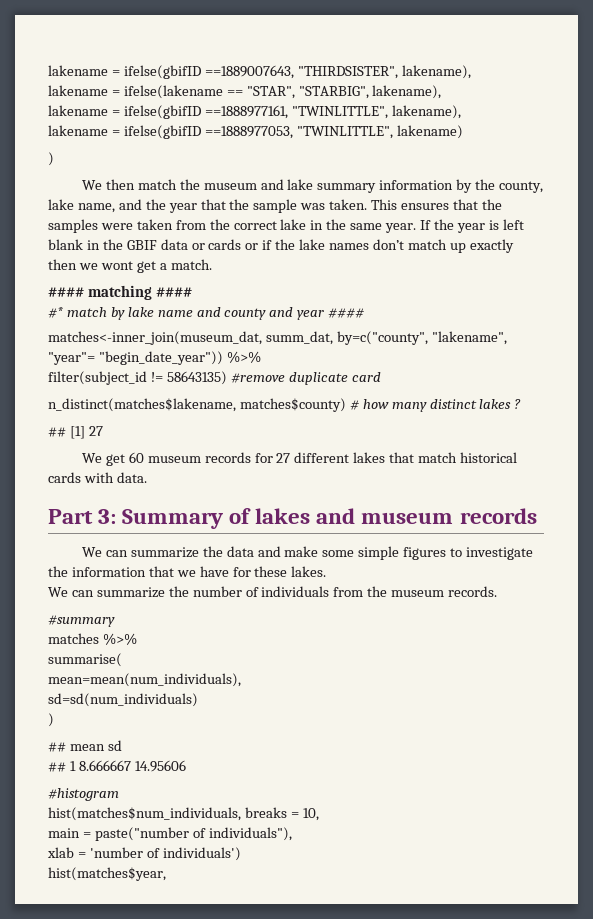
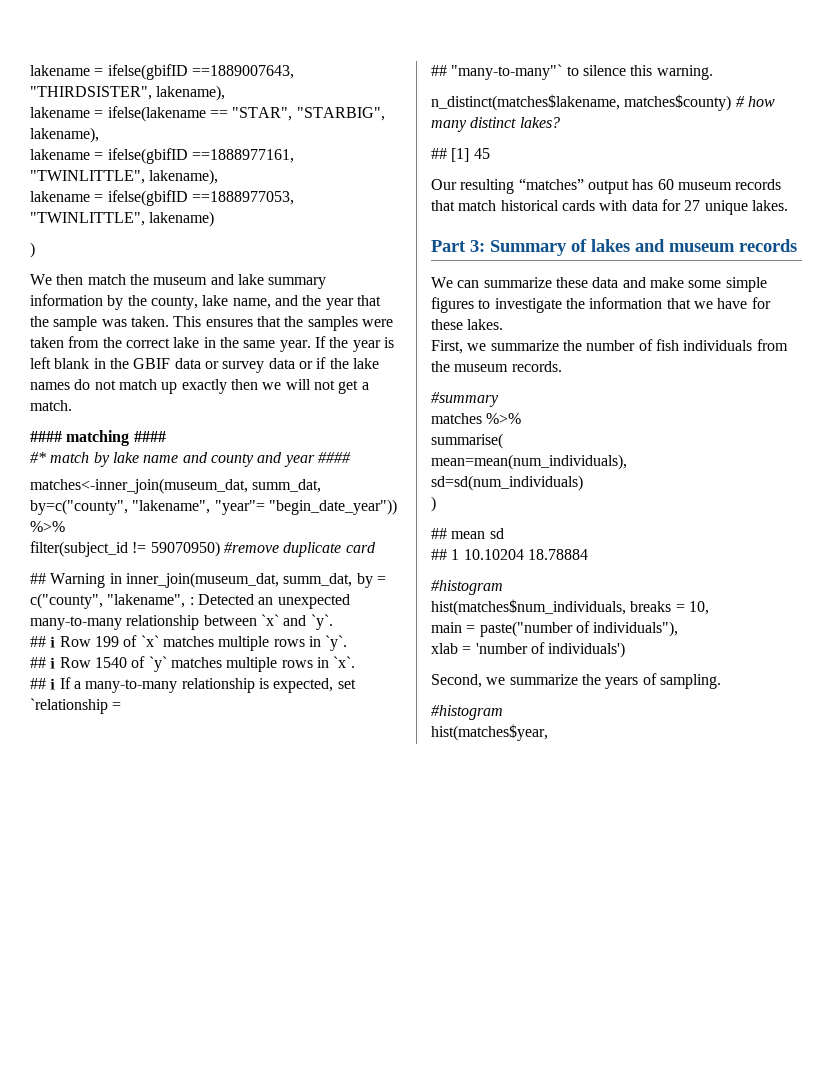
- If the year is left blank in the GBIF data or cards or if the lake names don’t match up exactly then we wont get a match.
+ If the year is left blank in the GBIF data or survey data or if the lake names do not match up exactly then we will not get a match.
- filter(subject_id != 58643135) #remove duplicate card
+ filter(subject_id != 59070950) #remove duplicate card
+ ## Warning in inner_join(museum_dat, summ_dat, by = c("county", "lakename", : Detected an unexpected many-to-many relationship between `x` and `y`.
+ ## ℹ Row 199 of `x` matches multiple rows in `y`.
+ ## ℹ Row 1540 of `y` matches multiple rows in `x`.
+ ## ℹ If a many-to-many relationship is expected, set `relationship =
+ ## "many-to-many"` to silence this warning.
- n_distinct(matches$lakename, matches$county) # how many distinct lakes ?
+ n_distinct(matches$lakename, matches$county) # how many distinct lakes?
- ## [1] 27
- We get 60 museum records for 27 different lakes that match historical cards with data.
+ ## [1] 45
+ Our resulting “matches” output has 60 museum records that match historical cards with data for 27 unique lakes.
- We can summarize the data and make some simple figures to investigate the information that we have for these lakes.
+ We can summarize these data and make some simple figures to investigate the information that we have for these lakes.
- We can summarize the number of individuals from the museum records.
+ First, we summarize the number of fish individuals from the museum records.
- ## 1 8.666667 14.95606
+ ## 1 10.10204 18.78884
+ Second, we summarize the years of sampling.
+ #histogram

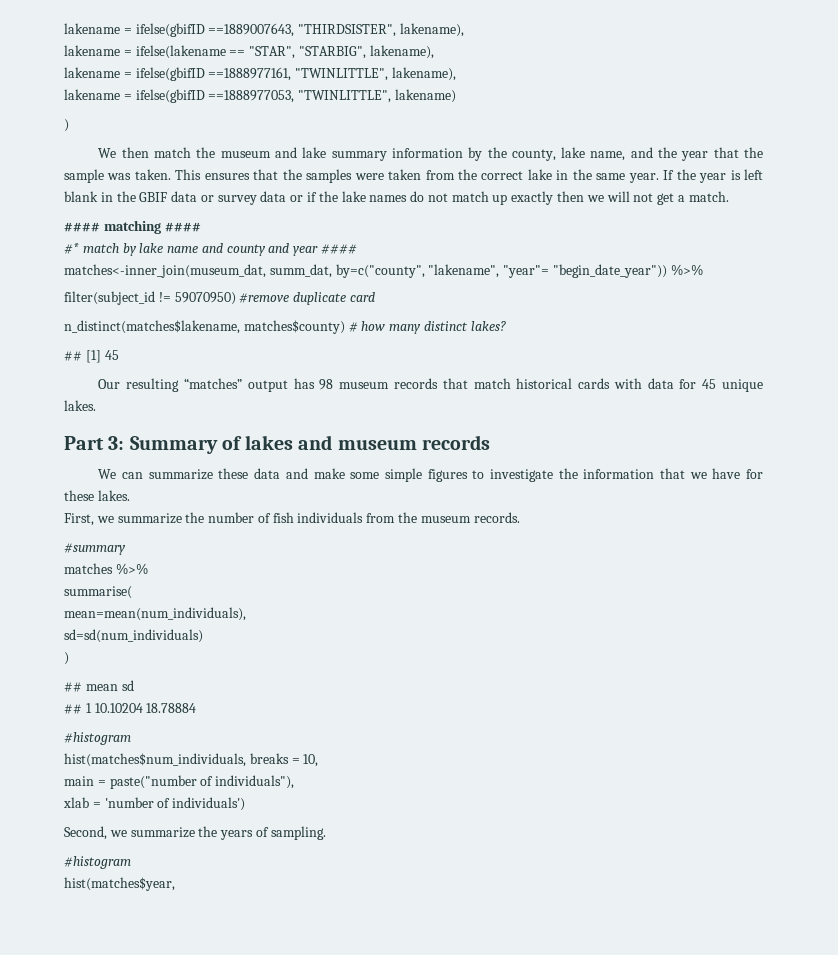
- ## Warning in inner_join(museum_dat, summ_dat, by = c("county", "lakename", : Detected an unexpected many-to-many relationship between `x` and `y`.
- ## ℹ Row 199 of `x` matches multiple rows in `y`.
- ## ℹ Row 1540 of `y` matches multiple rows in `x`.
- ## ℹ If a many-to-many relationship is expected, set `relationship =
- ## "many-to-many"` to silence this warning.
- Our resulting “matches” output has 60 museum records that match historical cards with data for 27 unique lakes.
+ Our resulting “matches” output has 98 museum records that match historical cards with data for 45 unique lakes.

